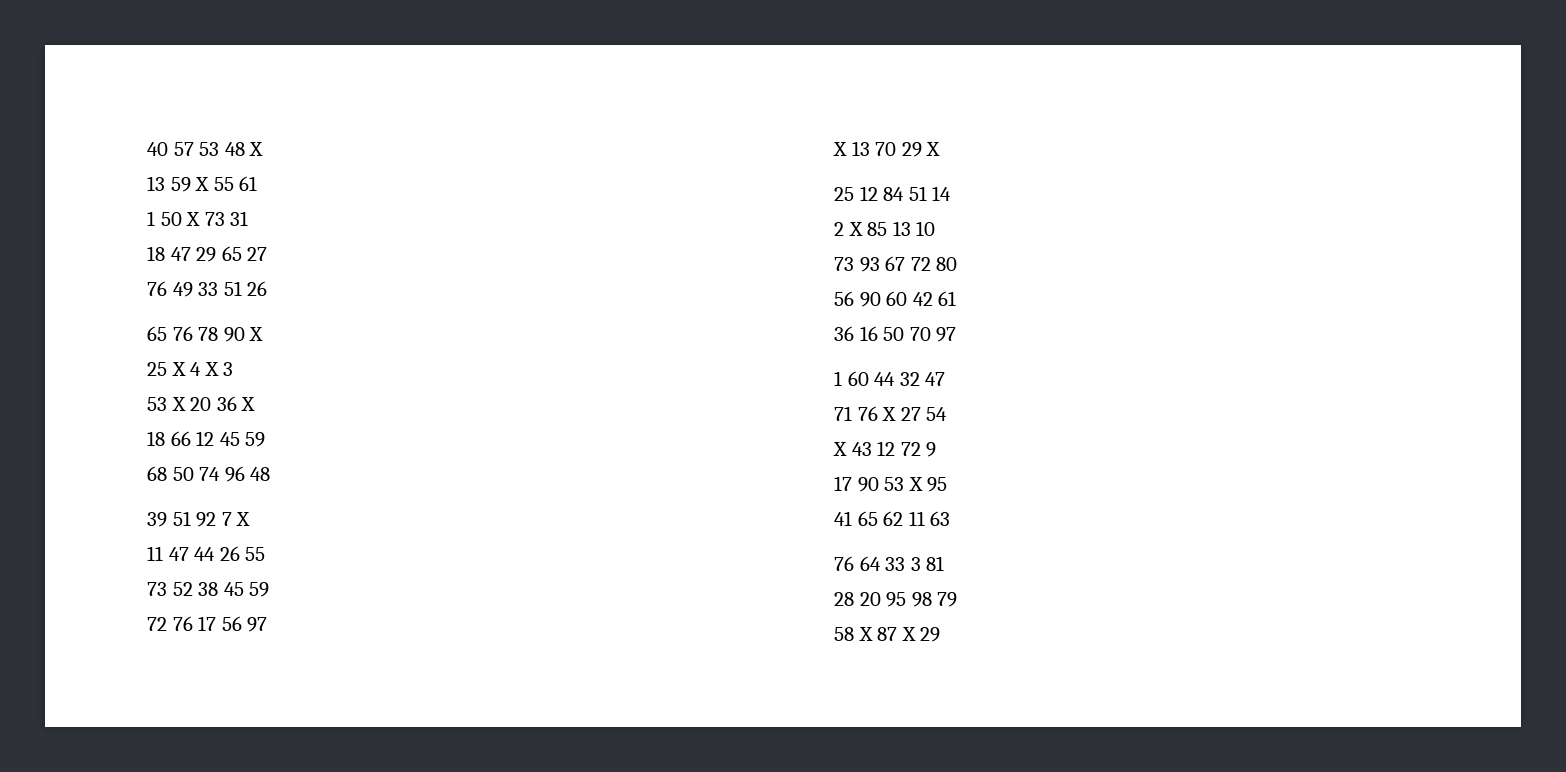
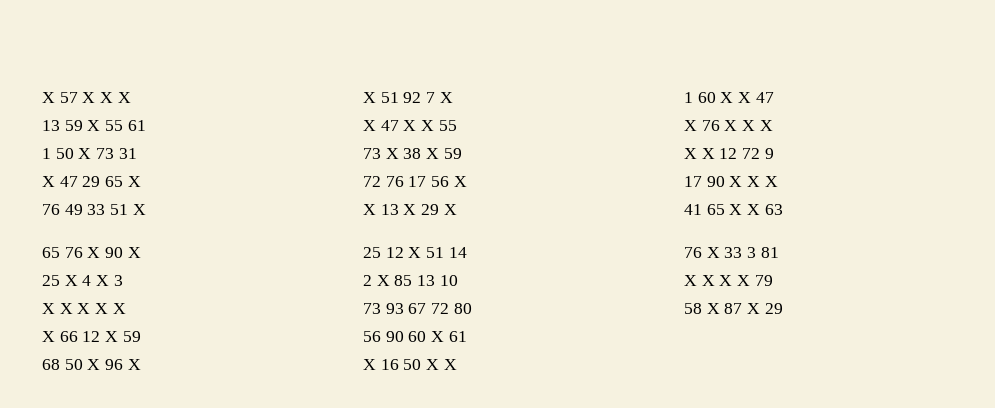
- 40 57 53 48 X
+ X 57 X X X
- 18 47 29 65 27
+ X 47 29 65 X
- 76 49 33 51 26
+ 76 49 33 51 X
- 65 76 78 90 X
+ 65 76 X 90 X
- 53 X 20 36 X
- 18 66 12 45 59
+ X X X X X
+ X 66 12 X 59
- 68 50 74 96 48
- 39 51 92 7 X
+ 68 50 X 96 X
+ X 51 92 7 X
- 11 47 44 26 55
+ X 47 X X 55
- 73 52 38 45 59
+ 73 X 38 X 59
- 72 76 17 56 97
+ 72 76 17 56 X
- X 13 70 29 X
+ X 13 X 29 X
- 25 12 84 51 14
+ 25 12 X 51 14
- 56 90 60 42 61
- 36 16 50 70 97
+ 56 90 60 X 61
+ X 16 50 X X
- 1 60 44 32 47
+ 1 60 X X 47
- 71 76 X 27 54
- X 43 12 72 9
+ X 76 X X X
+ X X 12 72 9
- 17 90 53 X 95
+ 17 90 X X X
- 41 65 62 11 63
+ 41 65 X X 63
- 76 64 33 3 81
+ 76 X 33 3 81
- 28 20 95 98 79
+ X X X X 79

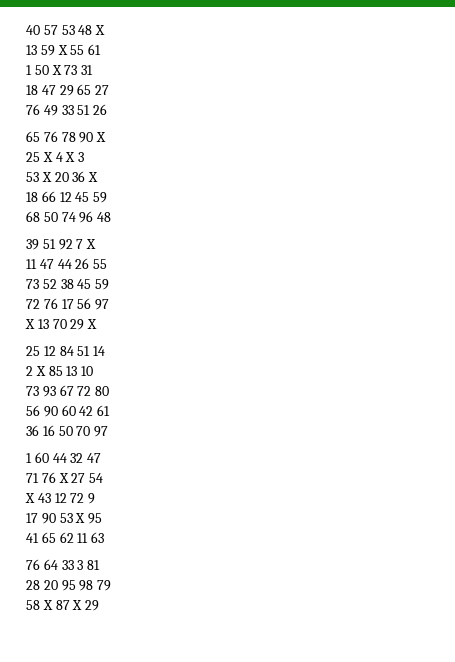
- X 57 X X X
+ 40 57 53 48 X
- X 47 29 65 X
+ 18 47 29 65 27
- 76 49 33 51 X
+ 76 49 33 51 26
- 65 76 X 90 X
+ 65 76 78 90 X
- X X X X X
- X 66 12 X 59
+ 53 X 20 36 X
+ 18 66 12 45 59
- 68 50 X 96 X
- X 51 92 7 X
+ 68 50 74 96 48
+ 39 51 92 7 X
- X 47 X X 55
+ 11 47 44 26 55
- 73 X 38 X 59
+ 73 52 38 45 59
- 72 76 17 56 X
+ 72 76 17 56 97
- X 13 X 29 X
+ X 13 70 29 X
- 25 12 X 51 14
+ 25 12 84 51 14
- 56 90 60 X 61
- X 16 50 X X
+ 56 90 60 42 61
+ 36 16 50 70 97
- 1 60 X X 47
+ 1 60 44 32 47
- X 76 X X X
- X X 12 72 9
+ 71 76 X 27 54
+ X 43 12 72 9
- 17 90 X X X
+ 17 90 53 X 95
- 41 65 X X 63
+ 41 65 62 11 63
- 76 X 33 3 81
+ 76 64 33 3 81
- X X X X 79
+ 28 20 95 98 79

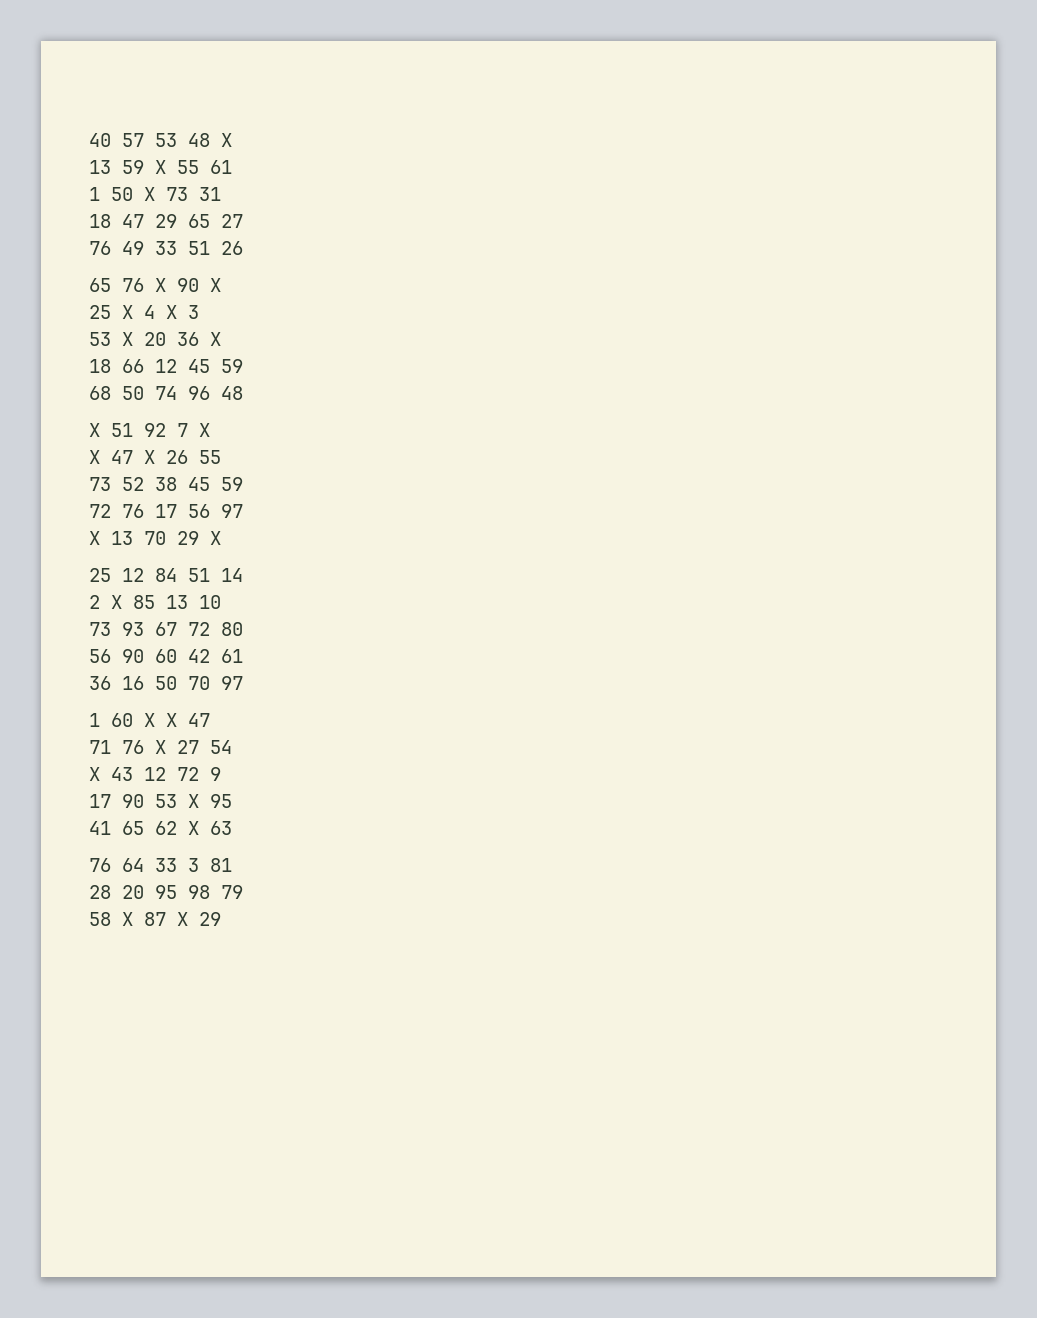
- 65 76 78 90 X
+ 65 76 X 90 X
- 39 51 92 7 X
+ X 51 92 7 X
- 11 47 44 26 55
+ X 47 X 26 55
- 1 60 44 32 47
+ 1 60 X X 47
- 41 65 62 11 63
+ 41 65 62 X 63

